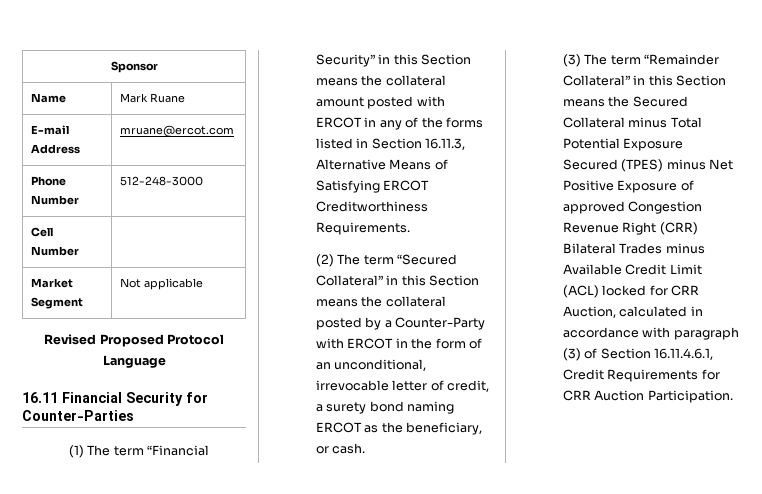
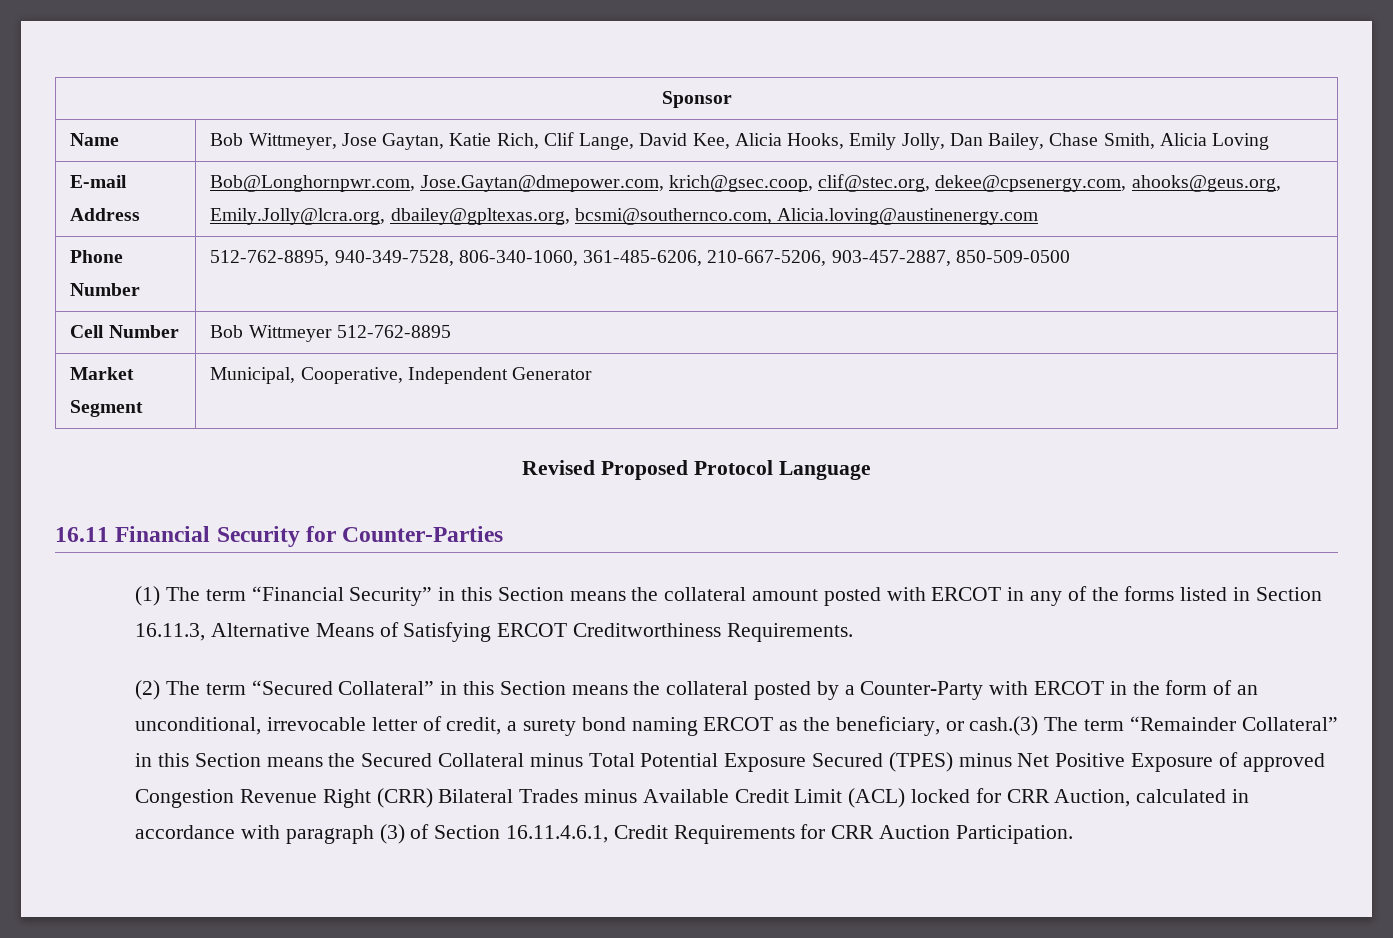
- Name | Mark Ruane
- E-mail Address | mruane@ercot.com
- Phone Number | 512-248-3000
+ Name | Bob Wittmeyer, Jose Gaytan, Katie Rich, Clif Lange, David Kee, Alicia Hooks, Emily Jolly, Dan Bailey, Chase Smith, Alicia Loving
+ E-mail Address | Bob@Longhornpwr.com, Jose.Gaytan@dmepower.com, krich@gsec.coop, clif@stec.org, dekee@cpsenergy.com, ahooks@geus.org, Emily.Jolly@lcra.org, dbailey@gpltexas.org, bcsmi@southernco.com, Alicia.loving@austinenergy.com
+ Phone Number | 512-762-8895, 940-349-7528, 806-340-1060, 361-485-6206, 210-667-5206, 903-457-2887, 850-509-0500
- Cell Number |
+ Cell Number | Bob Wittmeyer 512-762-8895
- Market Segment | Not applicable
+ Market Segment | Municipal, Cooperative, Independent Generator
- (2) The term “Secured Collateral” in this Section means the collateral posted by a Counter-Party with ERCOT in the form of an unconditional, irrevocable letter of credit, a surety bond naming ERCOT as the beneficiary, or cash.
- (3) The term “Remainder Collateral” in this Section means the Secured Collateral minus Total Potential Exposure Secured (TPES) minus Net Positive Exposure of approved Congestion Revenue Right (CRR) Bilateral Trades minus Available Credit Limit (ACL) locked for CRR Auction, calculated in accordance with paragraph (3) of Section 16.11.4.6.1, Credit Requirements for CRR Auction Participation.
+ (2) The term “Secured Collateral” in this Section means the collateral posted by a Counter-Party with ERCOT in the form of an unconditional, irrevocable letter of credit, a surety bond naming ERCOT as the beneficiary, or cash.(3) The term “Remainder Collateral” in this Section means the Secured Collateral minus Total Potential Exposure Secured (TPES) minus Net Positive Exposure of approved Congestion Revenue Right (CRR) Bilateral Trades minus Available Credit Limit (ACL) locked for CRR Auction, calculated in accordance with paragraph (3) of Section 16.11.4.6.1, Credit Requirements for CRR Auction Participation.

